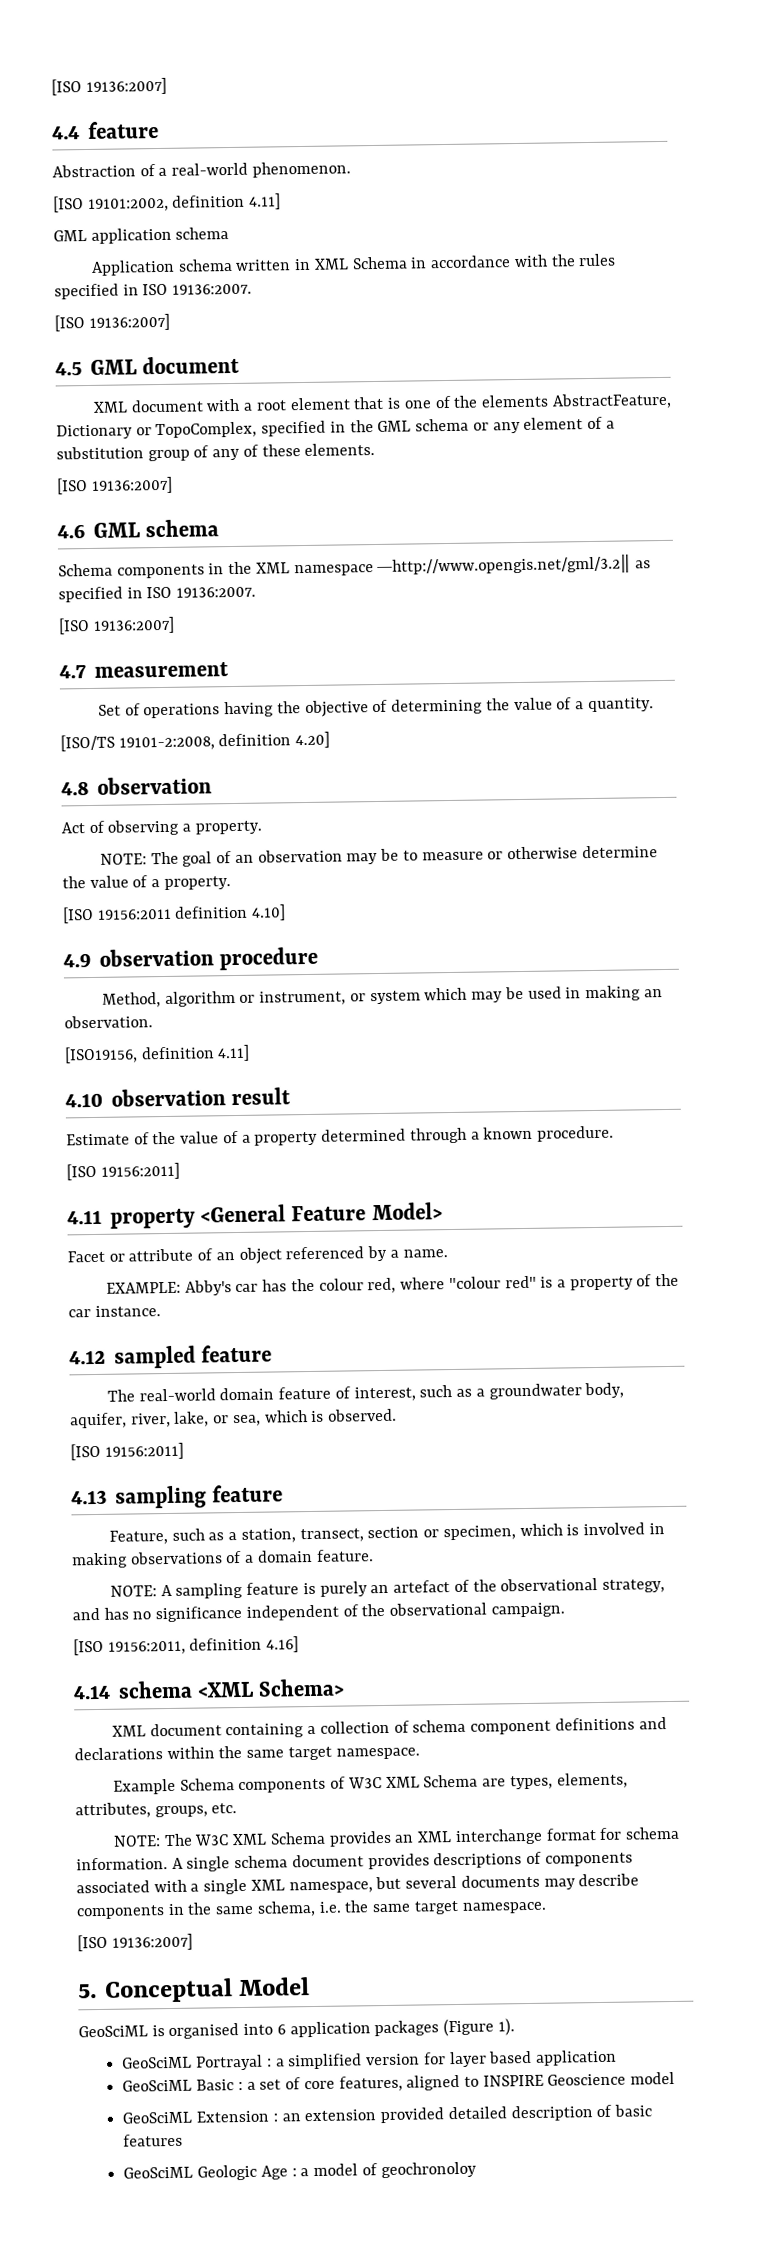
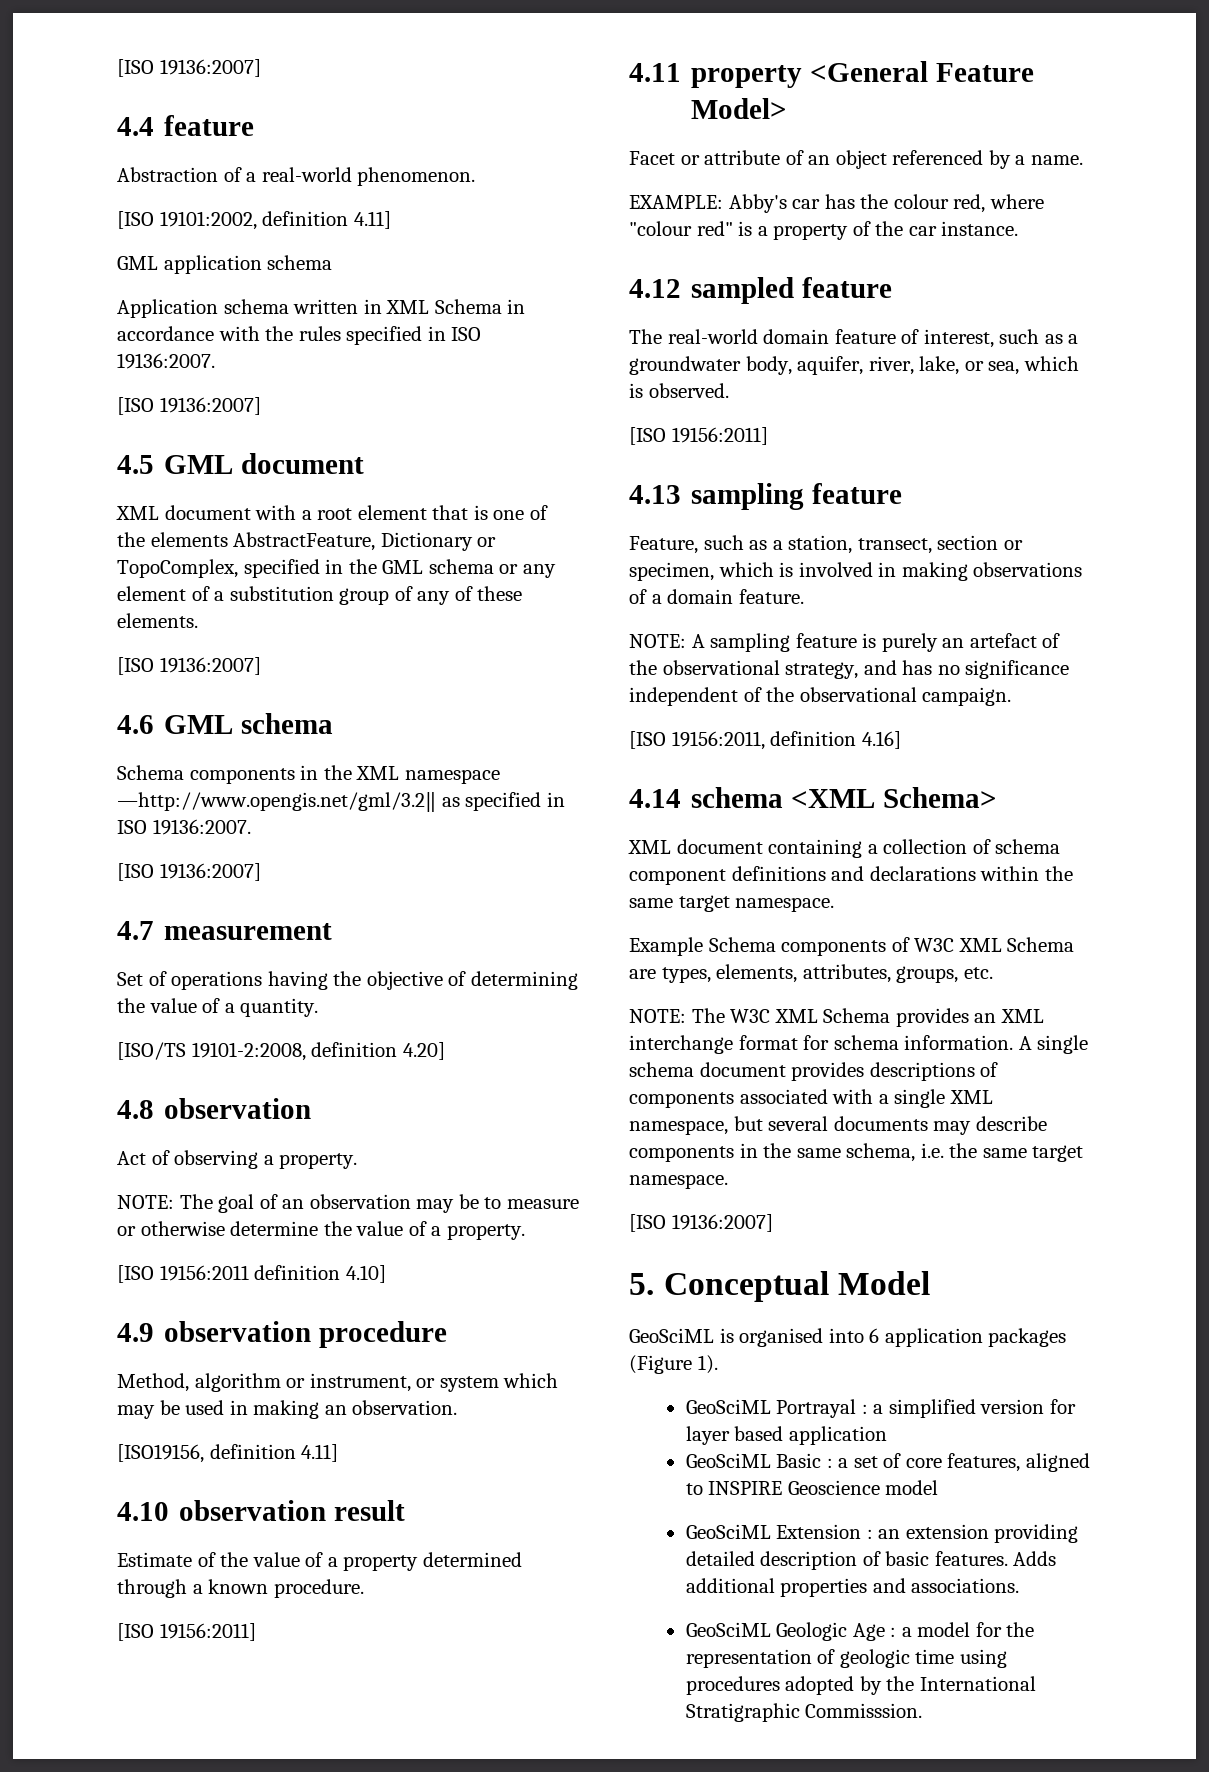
- GeoSciML Extension : an extension provided detailed description of basic features
+ GeoSciML Extension : an extension providing detailed description of basic features. Adds additional properties and associations.
- GeoSciML Geologic Age : a model of geochronoloy
+ GeoSciML Geologic Age : a model for the representation of geologic time using procedures adopted by the International Stratigraphic Commisssion.

